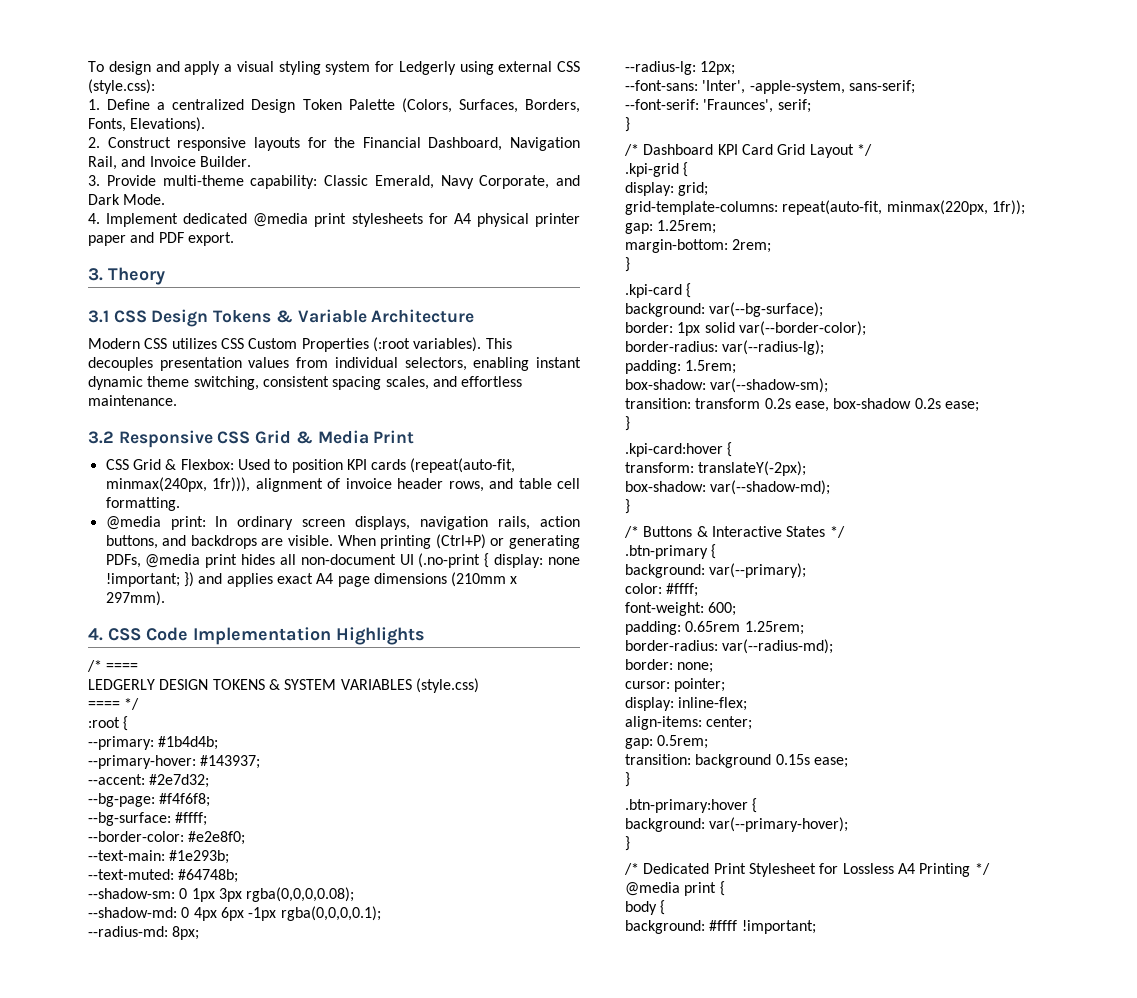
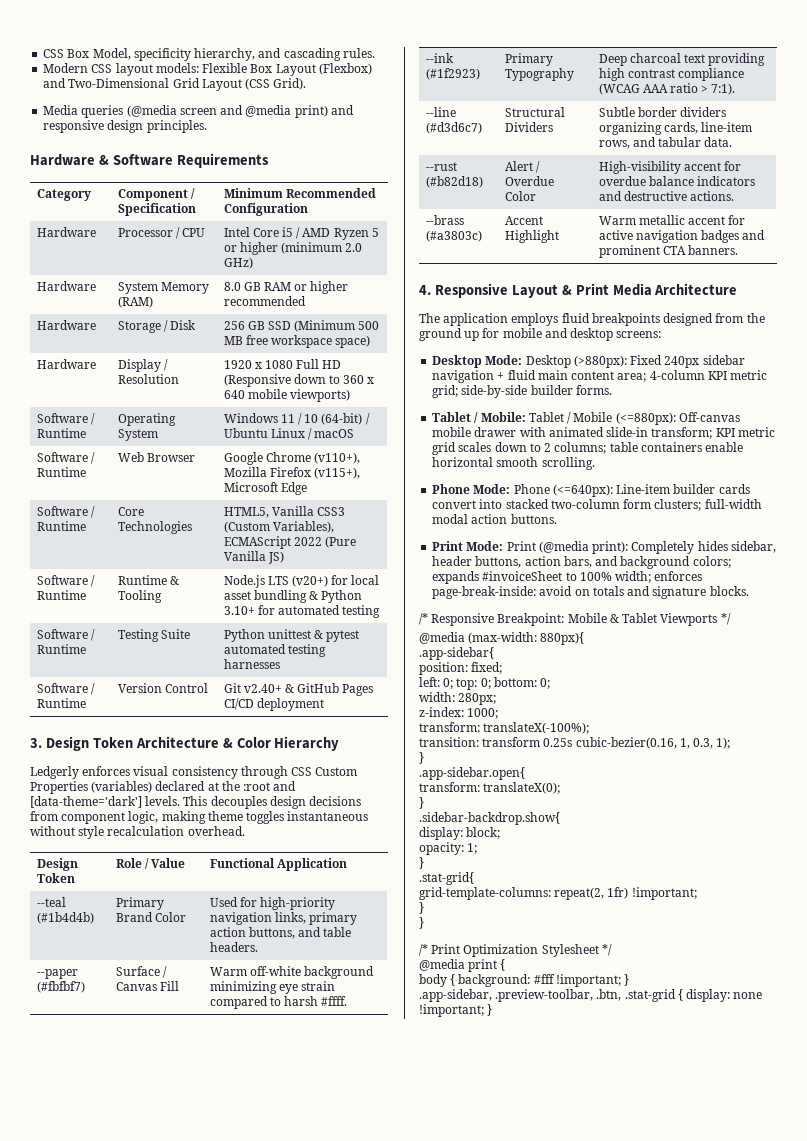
- To design and apply a visual styling system for Ledgerly using external CSS (style.css):
- 1. Define a centralized Design Token Palette (Colors, Surfaces, Borders, Fonts, Elevations).
- 2. Construct responsive layouts for the Financial Dashboard, Navigation Rail, and Invoice Builder.
- 3. Provide multi-theme capability: Classic Emerald, Navy Corporate, and Dark Mode.
- 4. Implement dedicated @media print stylesheets for A4 physical printer paper and PDF export.
- 3. Theory
- 3.1 CSS Design Tokens & Variable Architecture
- Modern CSS utilizes CSS Custom Properties (:root variables). This decouples presentation values from individual selectors, enabling instant dynamic theme switching, consistent spacing scales, and effortless maintenance.
- 3.2 Responsive CSS Grid & Media Print
- CSS Grid & Flexbox: Used to position KPI cards (repeat(auto-fit, minmax(240px, 1fr))), alignment of invoice header rows, and table cell formatting.
- @media print: In ordinary screen displays, navigation rails, action buttons, and backdrops are visible. When printing (Ctrl+P) or generating PDFs, @media print hides all non-document UI (.no-print { display: none !important; }) and applies exact A4 page dimensions (210mm x 297mm).
- 4. CSS Code Implementation Highlights
- /* ====
- LEDGERLY DESIGN TOKENS & SYSTEM VARIABLES (style.css)
- ==== */
- :root {
- --primary: #1b4d4b;
- --primary-hover: #143937;
- --accent: #2e7d32;
- --bg-page: #f4f6f8;
- --bg-surface: #ffff;
- --border-color: #e2e8f0;
- --text-main: #1e293b;
- --text-muted: #64748b;
- --shadow-sm: 0 1px 3px rgba(0,0,0,0.08);
- --shadow-md: 0 4px 6px -1px rgba(0,0,0,0.1);
- --radius-md: 8px;
- --radius-lg: 12px;
- --font-sans: 'Inter', -apple-system, sans-serif;
- --font-serif: 'Fraunces', serif;
+ CSS Box Model, specificity hierarchy, and cascading rules.
+ Modern CSS layout models: Flexible Box Layout (Flexbox) and Two-Dimensional Grid Layout (CSS Grid).
+ Media queries (@media screen and @media print) and responsive design principles.
+ Hardware & Software Requirements
+ Category | Component / Specification | Minimum Recommended Configuration
+ Hardware | Processor / CPU | Intel Core i5 / AMD Ryzen 5 or higher (minimum 2.0 GHz)
+ Hardware | System Memory (RAM) | 8.0 GB RAM or higher recommended
+ Hardware | Storage / Disk | 256 GB SSD (Minimum 500 MB free workspace space)
+ Hardware | Display / Resolution | 1920 x 1080 Full HD (Responsive down to 360 x 640 mobile viewports)
+ Software / Runtime | Operating System | Windows 11 / 10 (64-bit) / Ubuntu Linux / macOS
+ Software / Runtime | Web Browser | Google Chrome (v110+), Mozilla Firefox (v115+), Microsoft Edge
+ Software / Runtime | Core Technologies | HTML5, Vanilla CSS3 (Custom Variables), ECMAScript 2022 (Pure Vanilla JS)
+ Software / Runtime | Runtime & Tooling | Node.js LTS (v20+) for local asset bundling & Python 3.10+ for automated testing
+ Software / Runtime | Testing Suite | Python unittest & pytest automated testing harnesses
+ Software / Runtime | Version Control | Git v2.40+ & GitHub Pages CI/CD deployment
+ 3. Design Token Architecture & Color Hierarchy
+ Ledgerly enforces visual consistency through CSS Custom Properties (variables) declared at the :root and [data-theme='dark'] levels. This decouples design decisions from component logic, making theme toggles instantaneous without style recalculation overhead.
+ Design Token | Role / Value | Functional Application
+ --teal (#1b4d4b) | Primary Brand Color | Used for high-priority navigation links, primary action buttons, and table headers.
+ --paper (#fbfbf7) | Surface / Canvas Fill | Warm off-white background minimizing eye strain compared to harsh #ffff.
+ --ink (#1f2923) | Primary Typography | Deep charcoal text providing high contrast compliance (WCAG AAA ratio > 7:1).
+ --line (#d3d6c7) | Structural Dividers | Subtle border dividers organizing cards, line-item rows, and tabular data.
+ --rust (#b82d18) | Alert / Overdue Color | High-visibility accent for overdue balance indicators and destructive actions.
+ --brass (#a3803c) | Accent Highlight | Warm metallic accent for active navigation badges and prominent CTA banners.
+ 4. Responsive Layout & Print Media Architecture
+ The application employs fluid breakpoints designed from the ground up for mobile and desktop screens:
+ Desktop Mode: Desktop (>880px): Fixed 240px sidebar navigation + fluid main content area; 4-column KPI metric grid; side-by-side builder forms.
+ Tablet / Mobile: Tablet / Mobile (<=880px): Off-canvas mobile drawer with animated slide-in transform; KPI metric grid scales down to 2 columns; table containers enable horizontal smooth scrolling.
+ Phone Mode: Phone (<=640px): Line-item builder cards convert into stacked two-column form clusters; full-width modal action buttons.
+ Print Mode: Print (@media print): Completely hides sidebar, header buttons, action bars, and background colors; expands #invoiceSheet to 100% width; enforces page-break-inside: avoid on totals and signature blocks.
+ /* Responsive Breakpoint: Mobile & Tablet Viewports */
+ @media (max-width: 880px){
+ .app-sidebar{
+ position: fixed;
+ left: 0; top: 0; bottom: 0;
+ width: 280px;
+ z-index: 1000;
+ transform: translateX(-100%);
+ transition: transform 0.25s cubic-bezier(0.16, 1, 0.3, 1);
  }
- /* Dashboard KPI Card Grid Layout */
- .kpi-grid {
- display: grid;
- grid-template-columns: repeat(auto-fit, minmax(220px, 1fr));
- gap: 1.25rem;
- margin-bottom: 2rem;
+ .app-sidebar.open{
+ transform: translateX(0);
  }
- .kpi-card {
- background: var(--bg-surface);
- border: 1px solid var(--border-color);
- border-radius: var(--radius-lg);
- padding: 1.5rem;
- box-shadow: var(--shadow-sm);
- transition: transform 0.2s ease, box-shadow 0.2s ease;
+ .sidebar-backdrop.show{
+ display: block;
+ opacity: 1;
  }
- .kpi-card:hover {
- transform: translateY(-2px);
- box-shadow: var(--shadow-md);
+ .stat-grid{
+ grid-template-columns: repeat(2, 1fr) !important;
  }
- /* Buttons & Interactive States */
- .btn-primary {
- background: var(--primary);
- color: #ffff;
- font-weight: 600;
- padding: 0.65rem 1.25rem;
- border-radius: var(--radius-md);
- border: none;
- cursor: pointer;
- display: inline-flex;
- align-items: center;
- gap: 0.5rem;
- transition: background 0.15s ease;
  }
- .btn-primary:hover {
- background: var(--primary-hover);
- }
- /* Dedicated Print Stylesheet for Lossless A4 Printing */
+ /* Print Optimization Stylesheet */
- body {
- background: #ffff !important;
+ body { background: #fff !important; }
+ .app-sidebar, .preview-toolbar, .btn, .stat-grid { display: none !important; }

